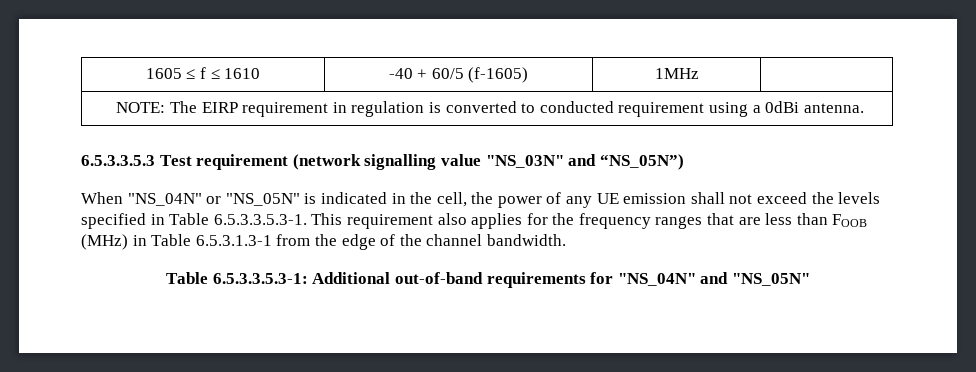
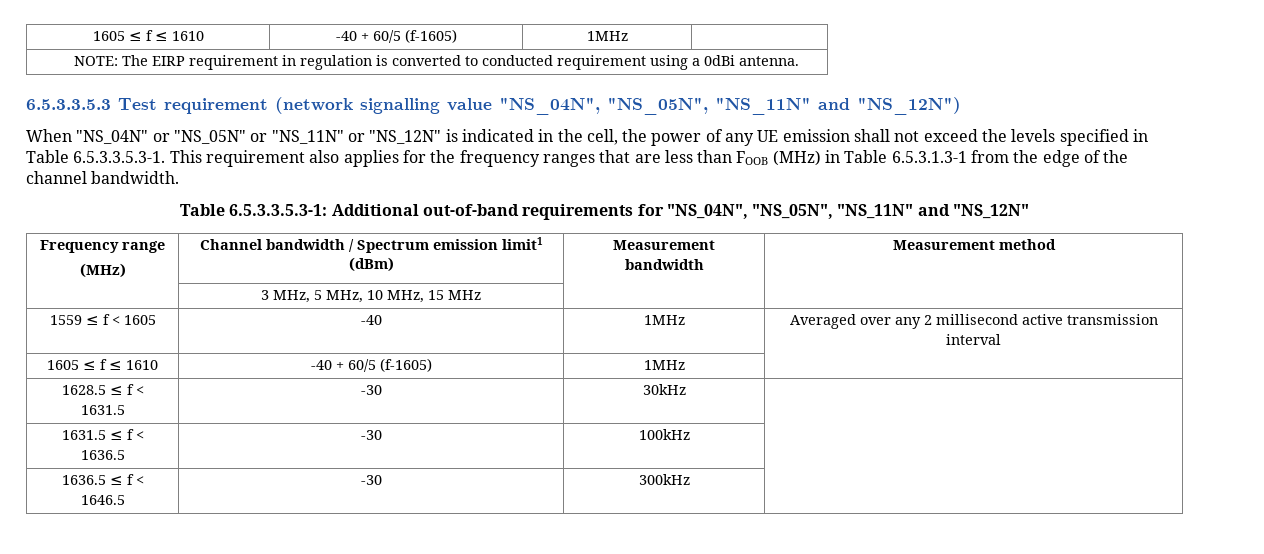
- 6.5.3.3.5.3 Test requirement (network signalling value "NS_03N" and “NS_05N”)
+ 6.5.3.3.5.3 Test requirement (network signalling value "NS_04N", "NS_05N", "NS_11N" and "NS_12N")
- When "NS_04N" or "NS_05N" is indicated in the cell, the power of any UE emission shall not exceed the levels specified in Table 6.5.3.3.5.3-1. This requirement also applies for the frequency ranges that are less than FOOB (MHz) in Table 6.5.3.1.3-1 from the edge of the channel bandwidth.
+ When "NS_04N" or "NS_05N" or "NS_11N" or "NS_12N" is indicated in the cell, the power of any UE emission shall not exceed the levels specified in Table 6.5.3.3.5.3-1. This requirement also applies for the frequency ranges that are less than FOOB (MHz) in Table 6.5.3.1.3-1 from the edge of the channel bandwidth.
- Table 6.5.3.3.5.3-1: Additional out-of-band requirements for "NS_04N" and "NS_05N"
+ Table 6.5.3.3.5.3-1: Additional out-of-band requirements for "NS_04N", "NS_05N", "NS_11N" and "NS_12N"
+ Frequency range
+ (MHz) | Channel bandwidth / Spectrum emission limit1 (dBm) | Measurement bandwidth | Measurement method
+ | 3 MHz, 5 MHz, 10 MHz, 15 MHz | |
+ 1559 ≤ f < 1605 | -40 | 1MHz | Averaged over any 2 millisecond active transmission interval
+ 1605 ≤ f ≤ 1610 | -40 + 60/5 (f-1605) | 1MHz |
+ 1628.5 ≤ f < 1631.5 | -30 | 30kHz |
+ 1631.5 ≤ f < 1636.5 | -30 | 100kHz |
+ 1636.5 ≤ f < 1646.5 | -30 | 300kHz |

